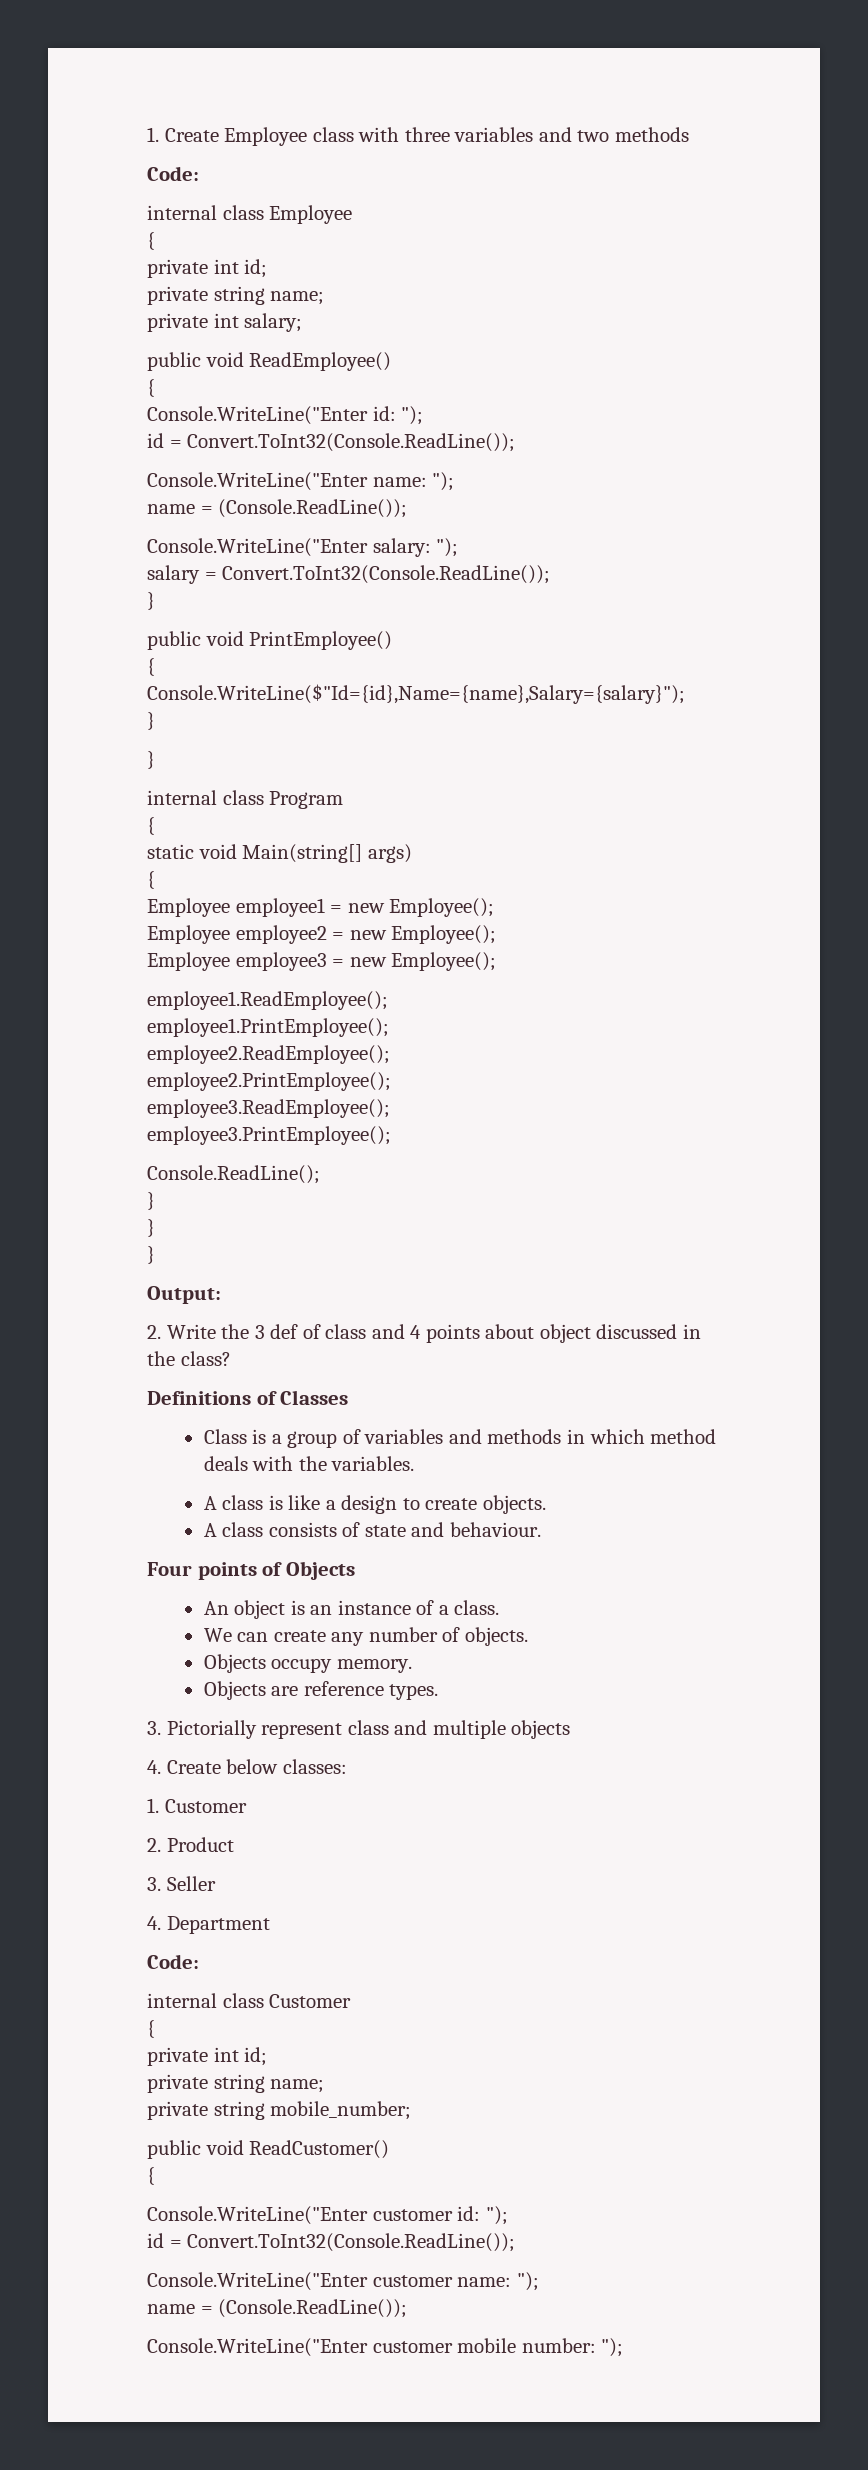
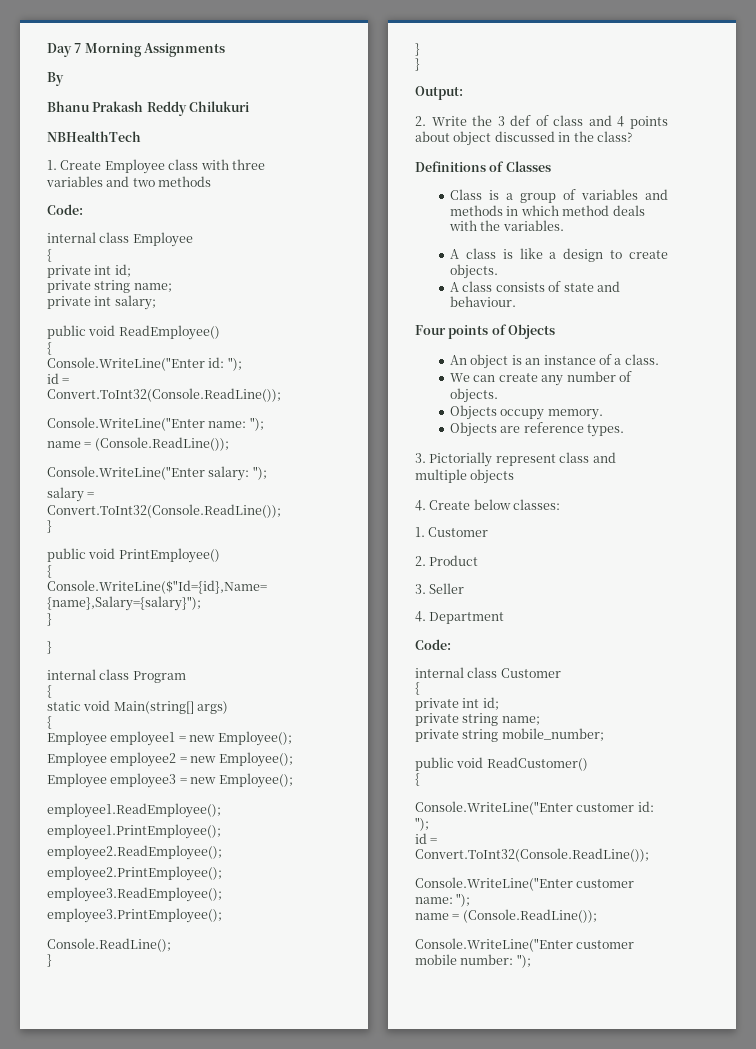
+ Day 7 Morning Assignments
+ By
+ Bhanu Prakash Reddy Chilukuri
+ NBHealthTech

